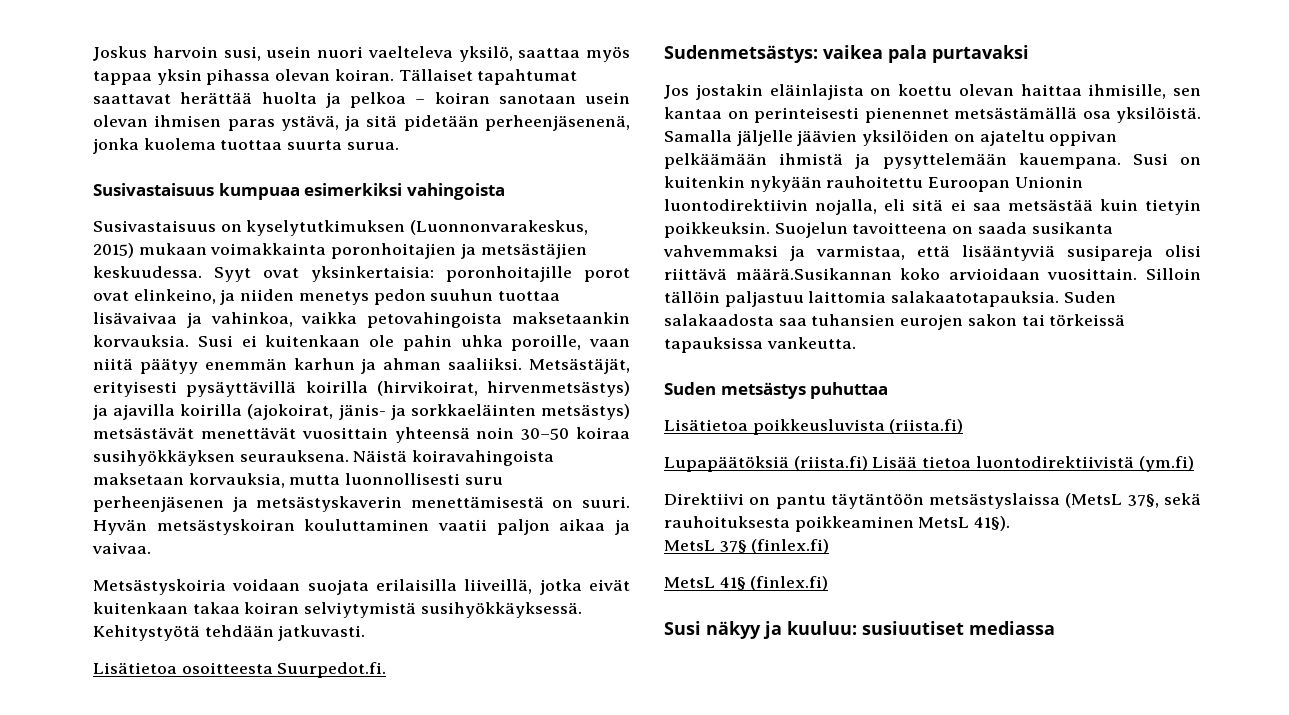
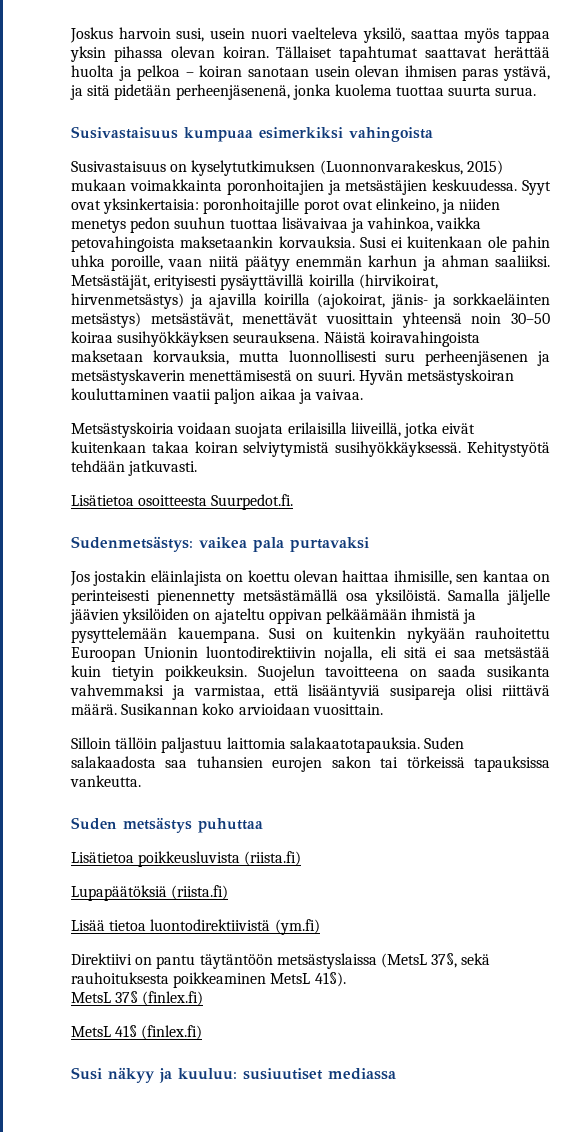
- Metsästäjät, erityisesti pysäyttävillä koirilla (hirvikoirat, hirvenmetsästys) ja ajavilla koirilla (ajokoirat, jänis- ja sorkkaeläinten metsästys) metsästävät menettävät vuosittain yhteensä noin 30–50 koiraa susihyökkäyksen seurauksena.
+ Metsästäjät, erityisesti pysäyttävillä koirilla (hirvikoirat, hirvenmetsästys) ja ajavilla koirilla (ajokoirat, jänis- ja sorkkaeläinten metsästys) metsästävät, menettävät vuosittain yhteensä noin 30–50 koiraa susihyökkäyksen seurauksena.
- Jos jostakin eläinlajista on koettu olevan haittaa ihmisille, sen kantaa on perinteisesti pienennet metsästämällä osa yksilöistä.
+ Jos jostakin eläinlajista on koettu olevan haittaa ihmisille, sen kantaa on perinteisesti pienennetty metsästämällä osa yksilöistä.
- Suojelun tavoitteena on saada susikanta vahvemmaksi ja varmistaa, että lisääntyviä susipareja olisi riittävä määrä.Susikannan koko arvioidaan vuosittain. Silloin tällöin paljastuu laittomia salakaatotapauksia.
+ Suojelun tavoitteena on saada susikanta vahvemmaksi ja varmistaa, että lisääntyviä susipareja olisi riittävä määrä. Susikannan koko arvioidaan vuosittain.
+ Silloin tällöin paljastuu laittomia salakaatotapauksia.
- Lupapäätöksiä (riista.fi) Lisää tietoa luontodirektiivistä (ym.fi)
+ Lupapäätöksiä (riista.fi)
+ Lisää tietoa luontodirektiivistä (ym.fi)

